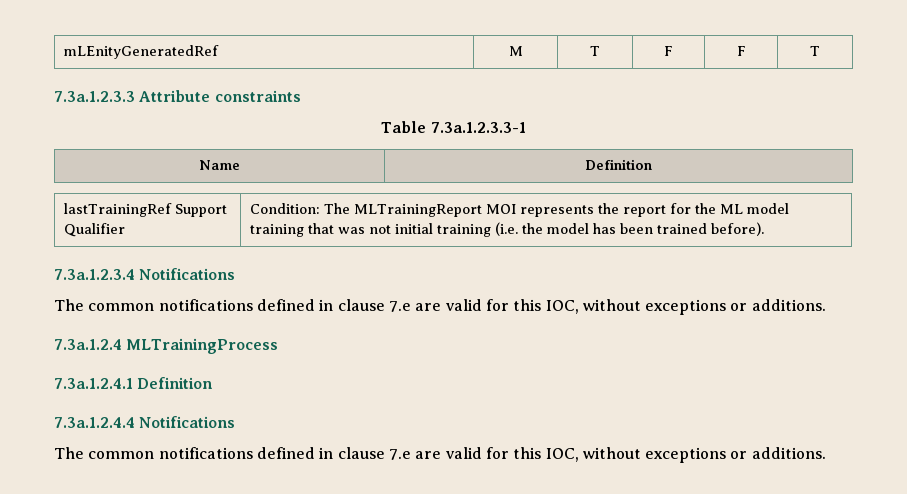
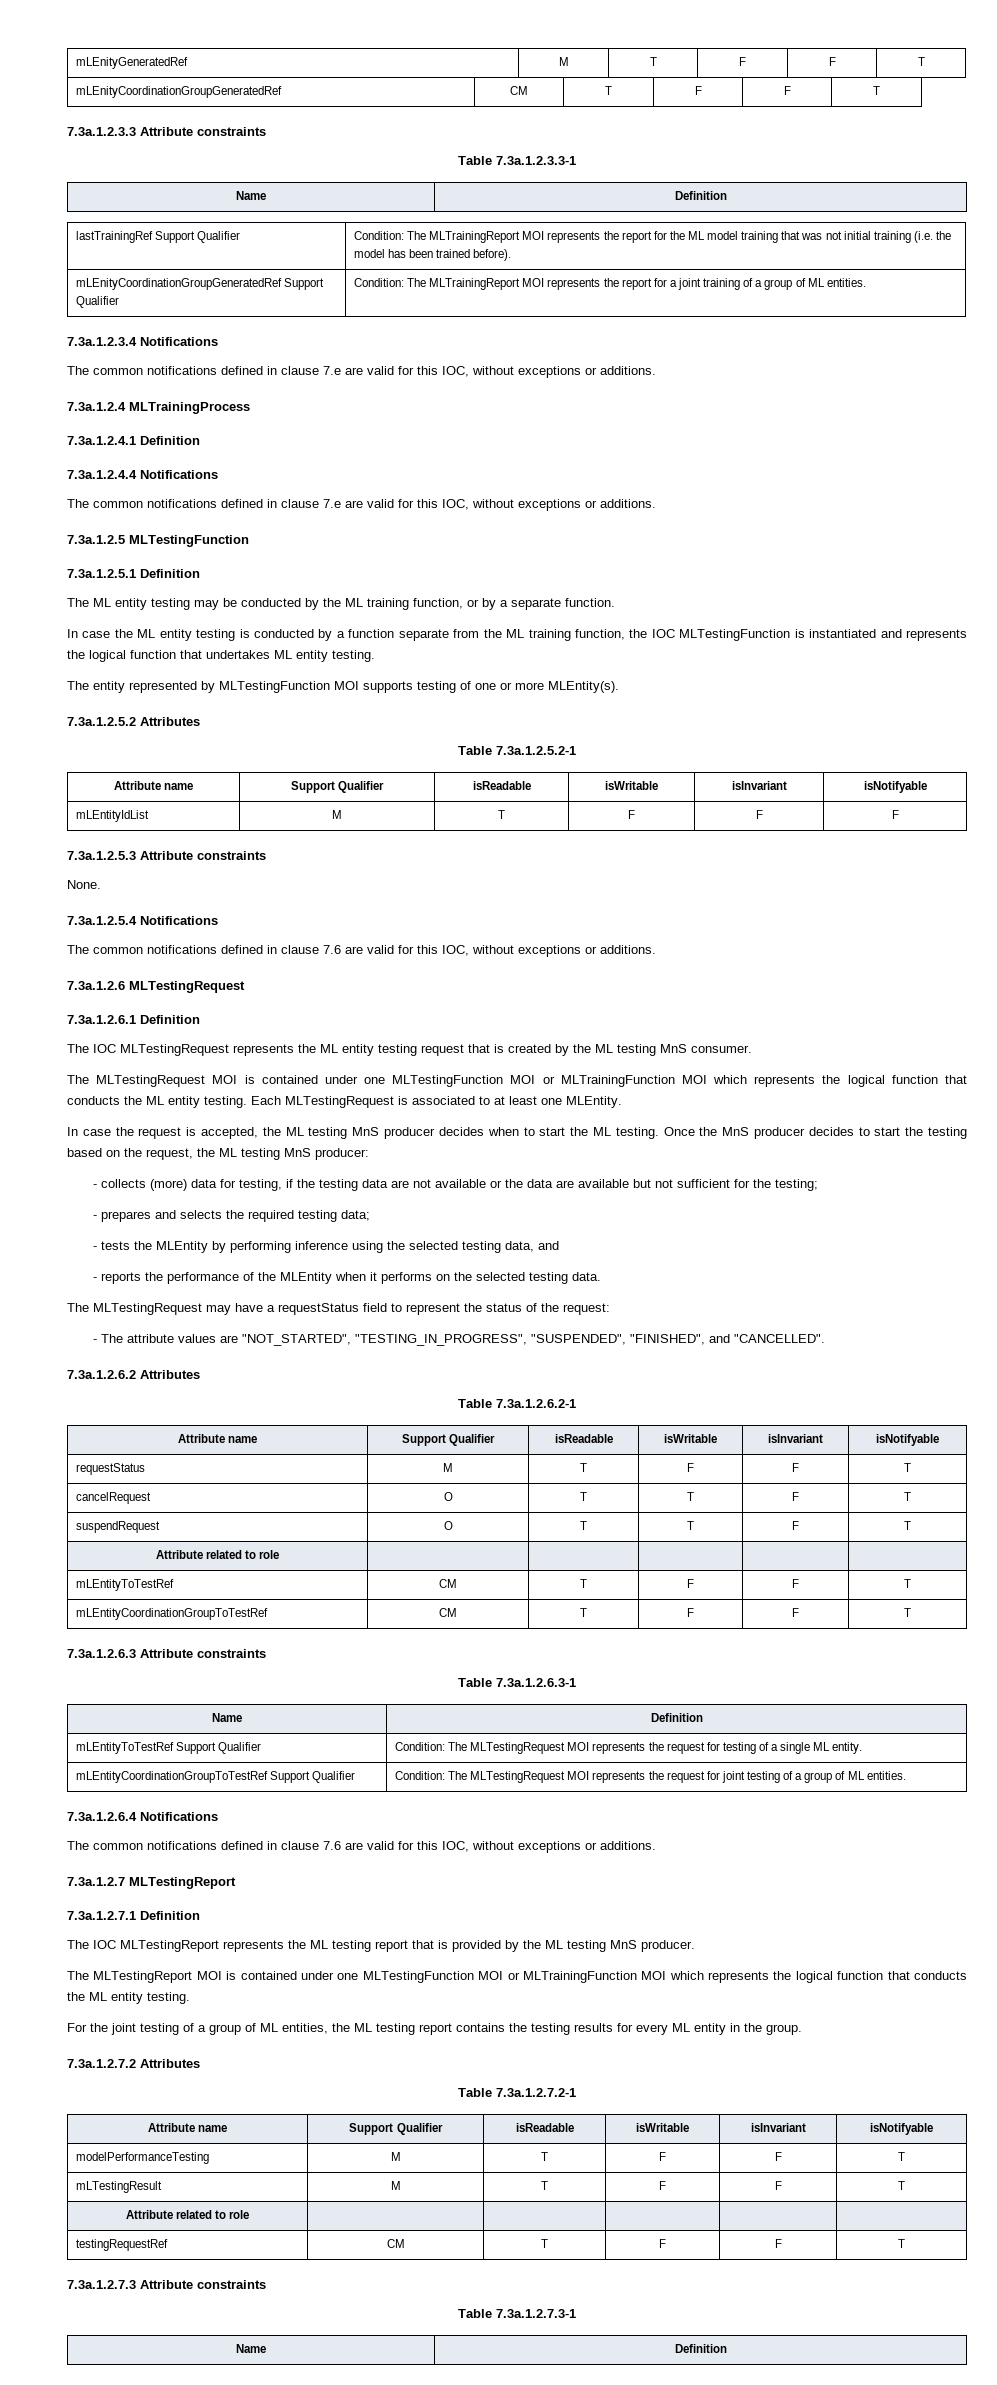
+ mLEnityCoordinationGroupGeneratedRef | CM | T | F | F | T
+ mLEnityCoordinationGroupGeneratedRef Support Qualifier | Condition: The MLTrainingReport MOI represents the report for a joint training of a group of ML entities.
+ 7.3a.1.2.5 MLTestingFunction
+ 7.3a.1.2.5.1 Definition
+ The ML entity testing may be conducted by the ML training function, or by a separate function.
+ In case the ML entity testing is conducted by a function separate from the ML training function, the IOC MLTestingFunction is instantiated and represents the logical function that undertakes ML entity testing.
+ The entity represented by MLTestingFunction MOI supports testing of one or more MLEntity(s).
+ 7.3a.1.2.5.2 Attributes
+ Table 7.3a.1.2.5.2-1
+ Attribute name | Support Qualifier | isReadable | isWritable | isInvariant | isNotifyable
+ mLEntityIdList | M | T | F | F | F
+ 7.3a.1.2.5.3 Attribute constraints
+ None.
+ 7.3a.1.2.5.4 Notifications
+ The common notifications defined in clause 7.6 are valid for this IOC, without exceptions or additions.
+ 7.3a.1.2.6 MLTestingRequest
+ 7.3a.1.2.6.1 Definition
+ The IOC MLTestingRequest represents the ML entity testing request that is created by the ML testing MnS consumer.
+ The MLTestingRequest MOI is contained under one MLTestingFunction MOI or MLTrainingFunction MOI which represents the logical function that conducts the ML entity testing. Each MLTestingRequest is associated to at least one MLEntity.
+ In case the request is accepted, the ML testing MnS producer decides when to start the ML testing. Once the MnS producer decides to start the testing based on the request, the ML testing MnS producer:
+ - collects (more) data for testing, if the testing data are not available or the data are available but not sufficient for the testing;
+ - prepares and selects the required testing data;
+ - tests the MLEntity by performing inference using the selected testing data, and
+ - reports the performance of the MLEntity when it performs on the selected testing data.
+ The MLTestingRequest may have a requestStatus field to represent the status of the request:
+ - The attribute values are "NOT_STARTED", "TESTING_IN_PROGRESS", "SUSPENDED", "FINISHED", and "CANCELLED".
+ 7.3a.1.2.6.2 Attributes
+ Table 7.3a.1.2.6.2-1
+ Attribute name | Support Qualifier | isReadable | isWritable | isInvariant | isNotifyable
+ requestStatus | M | T | F | F | T
+ cancelRequest | O | T | T | F | T
+ suspendRequest | O | T | T | F | T
+ Attribute related to role | | | | |
+ mLEntityToTestRef | CM | T | F | F | T
+ mLEntityCoordinationGroupToTestRef | CM | T | F | F | T
+ 7.3a.1.2.6.3 Attribute constraints
+ Table 7.3a.1.2.6.3-1
+ Name | Definition
+ mLEntityToTestRef Support Qualifier | Condition: The MLTestingRequest MOI represents the request for testing of a single ML entity.
+ mLEntityCoordinationGroupToTestRef Support Qualifier | Condition: The MLTestingRequest MOI represents the request for joint testing of a group of ML entities.
+ 7.3a.1.2.6.4 Notifications
+ The common notifications defined in clause 7.6 are valid for this IOC, without exceptions or additions.
+ 7.3a.1.2.7 MLTestingReport
+ 7.3a.1.2.7.1 Definition
+ The IOC MLTestingReport represents the ML testing report that is provided by the ML testing MnS producer.
+ The MLTestingReport MOI is contained under one MLTestingFunction MOI or MLTrainingFunction MOI which represents the logical function that conducts the ML entity testing.
+ For the joint testing of a group of ML entities, the ML testing report contains the testing results for every ML entity in the group.
+ 7.3a.1.2.7.2 Attributes
+ Table 7.3a.1.2.7.2-1
+ Attribute name | Support Qualifier | isReadable | isWritable | isInvariant | isNotifyable
+ modelPerformanceTesting | M | T | F | F | T
+ mLTestingResult | M | T | F | F | T
+ Attribute related to role | | | | |
+ testingRequestRef | CM | T | F | F | T
+ 7.3a.1.2.7.3 Attribute constraints
+ Table 7.3a.1.2.7.3-1
+ Name | Definition

